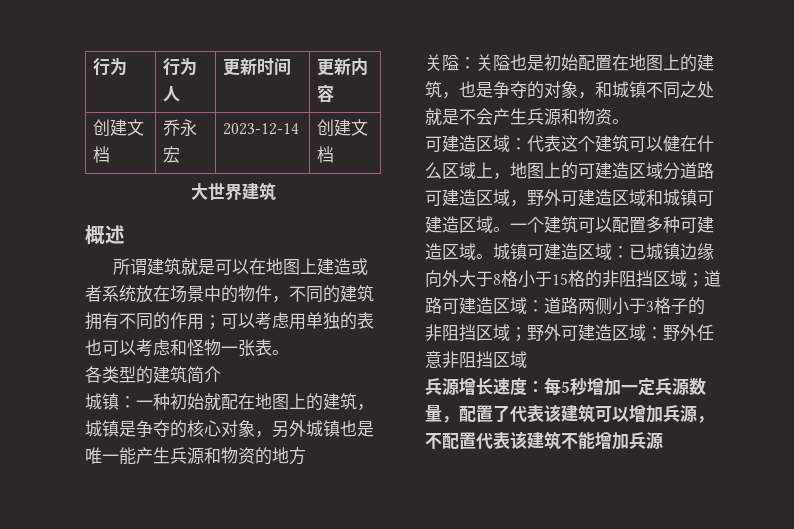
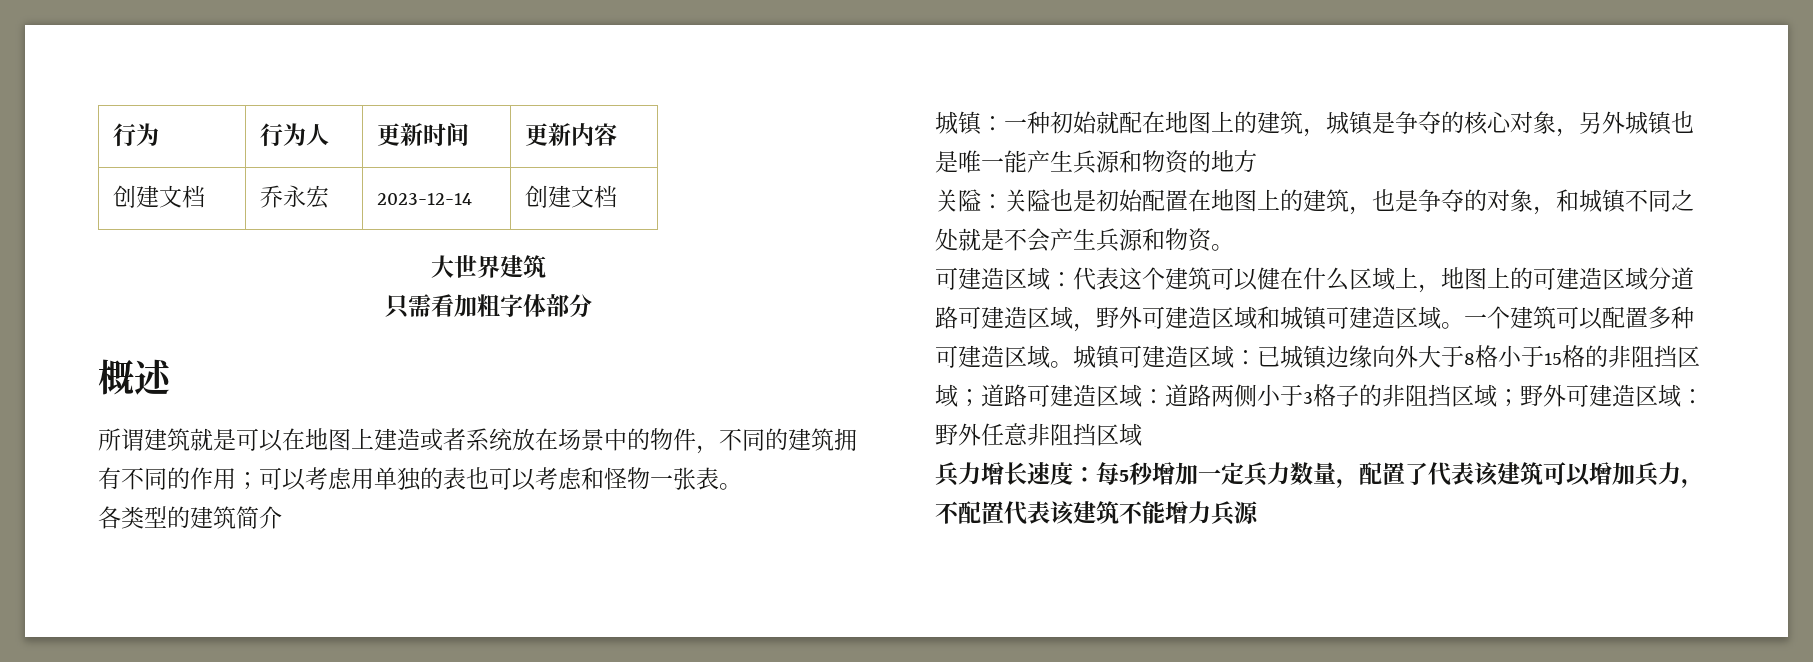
+ 只需看加粗字体部分
- 兵源增长速度：每5秒增加一定兵源数量，配置了代表该建筑可以增加兵源，不配置代表该建筑不能增加兵源
+ 兵力增长速度：每5秒增加一定兵力数量，配置了代表该建筑可以增加兵力，不配置代表该建筑不能增力兵源

